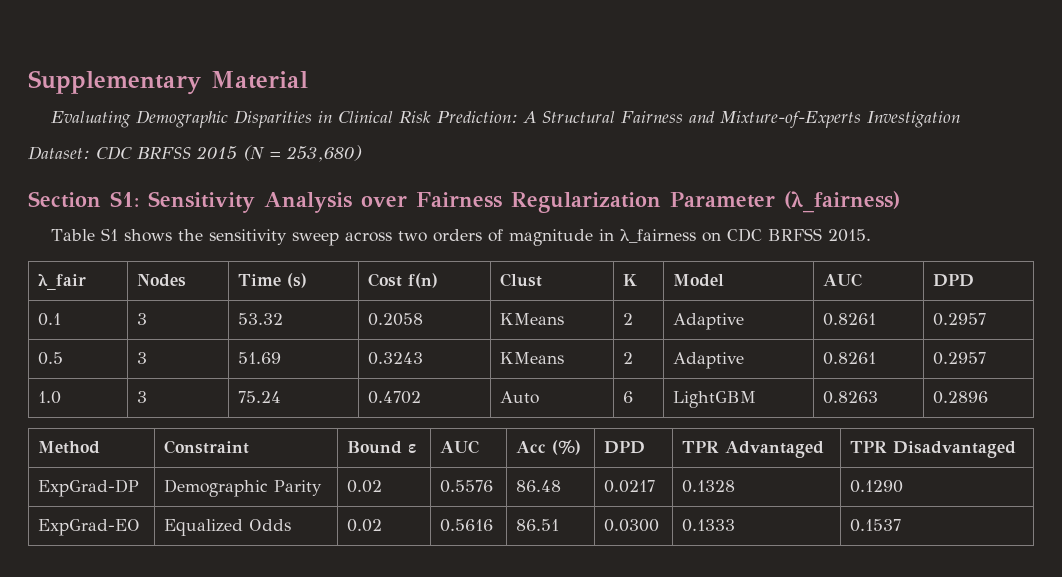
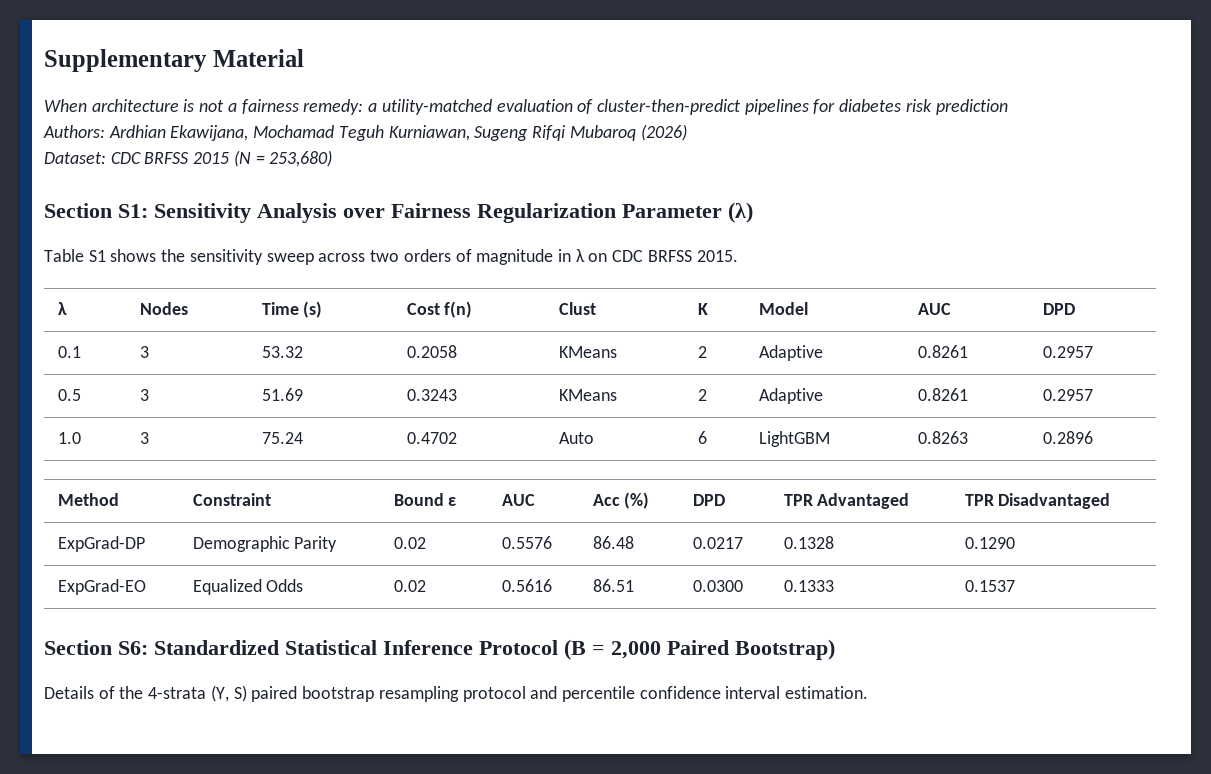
- Evaluating Demographic Disparities in Clinical Risk Prediction: A Structural Fairness and Mixture-of-Experts Investigation
+ When architecture is not a fairness remedy: a utility-matched evaluation of cluster-then-predict pipelines for diabetes risk prediction
+ Authors: Ardhian Ekawijana, Mochamad Teguh Kurniawan, Sugeng Rifqi Mubaroq (2026)
- Section S1: Sensitivity Analysis over Fairness Regularization Parameter (λ_fairness)
+ Section S1: Sensitivity Analysis over Fairness Regularization Parameter (λ)
- Table S1 shows the sensitivity sweep across two orders of magnitude in λ_fairness on CDC BRFSS 2015.
+ Table S1 shows the sensitivity sweep across two orders of magnitude in λ on CDC BRFSS 2015.
- λ_fair | Nodes | Time (s) | Cost f(n) | Clust | K | Model | AUC | DPD
+ λ | Nodes | Time (s) | Cost f(n) | Clust | K | Model | AUC | DPD
+ Section S6: Standardized Statistical Inference Protocol (B = 2,000 Paired Bootstrap)
+ Details of the 4-strata (Y, S) paired bootstrap resampling protocol and percentile confidence interval estimation.

